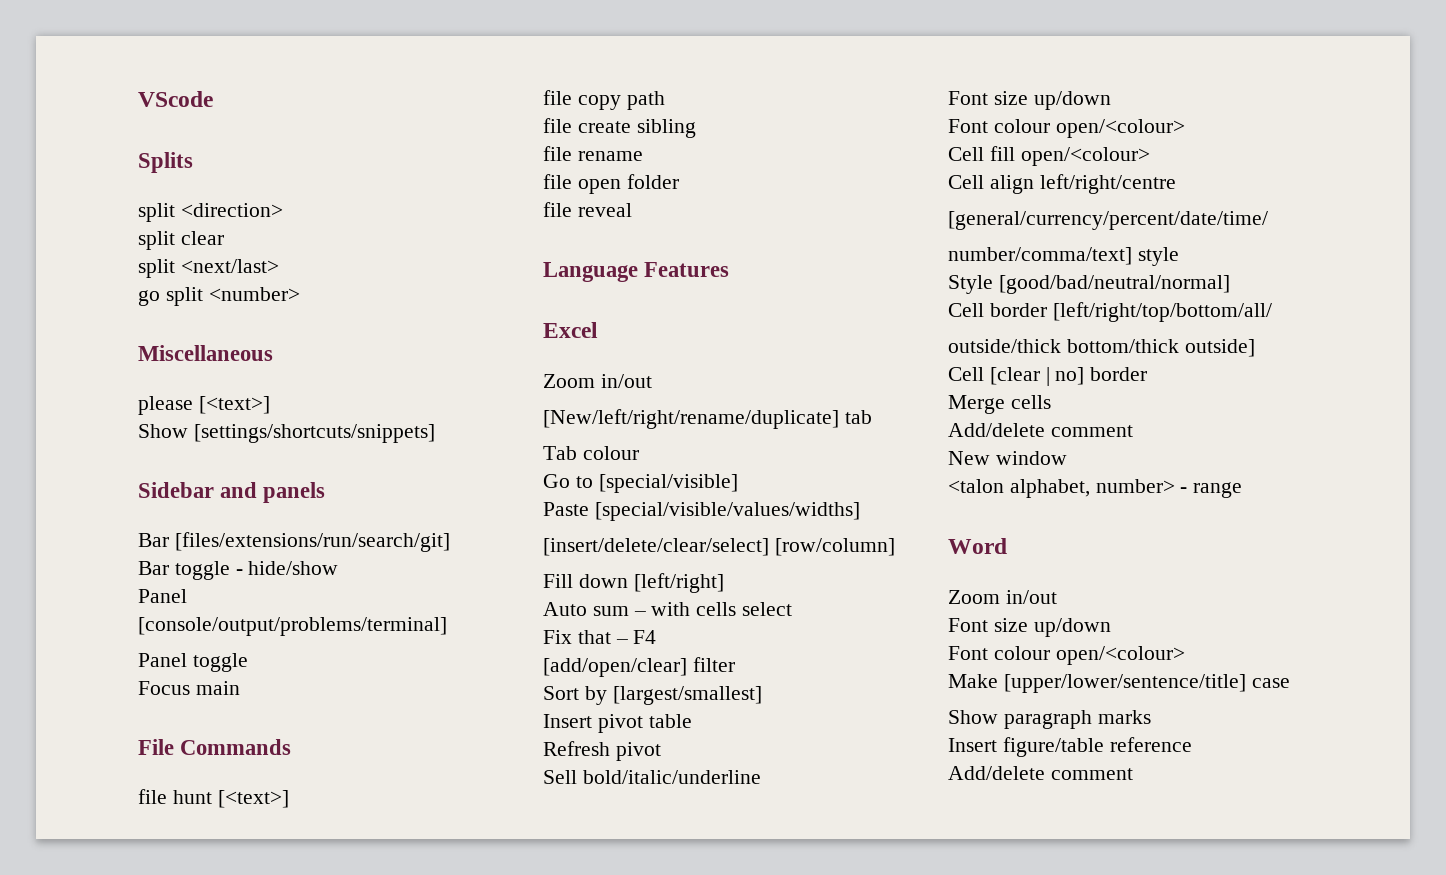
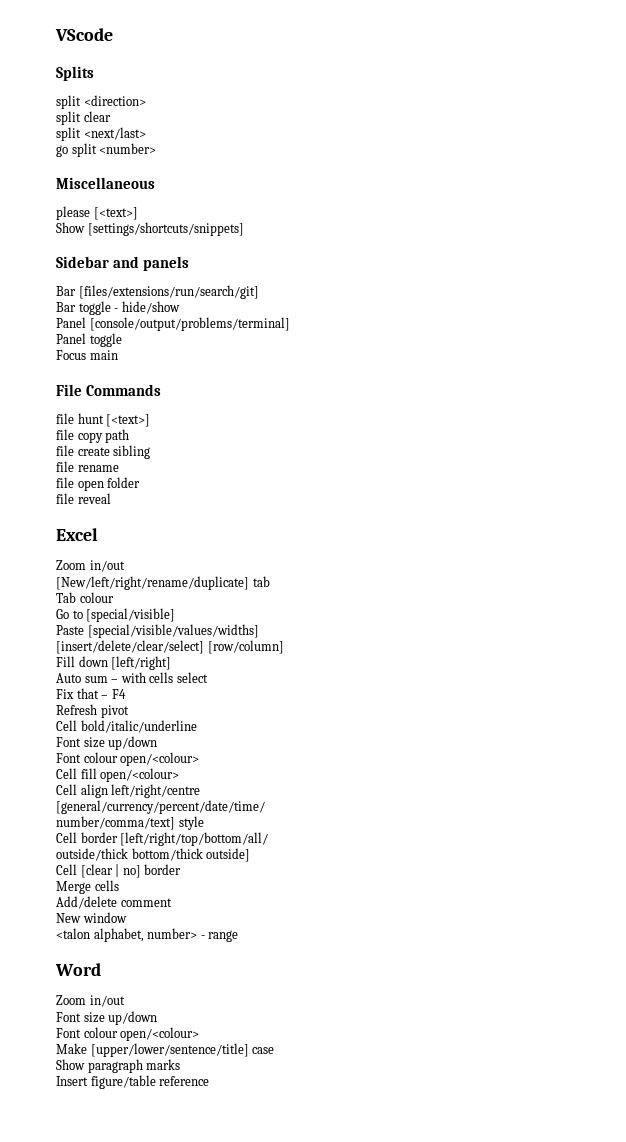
- Language Features
- [add/open/clear] filter
- Sort by [largest/smallest]
- Insert pivot table
- Sell bold/italic/underline
+ Cell bold/italic/underline
- Style [good/bad/neutral/normal]
  Insert figure/table reference
- Add/delete comment

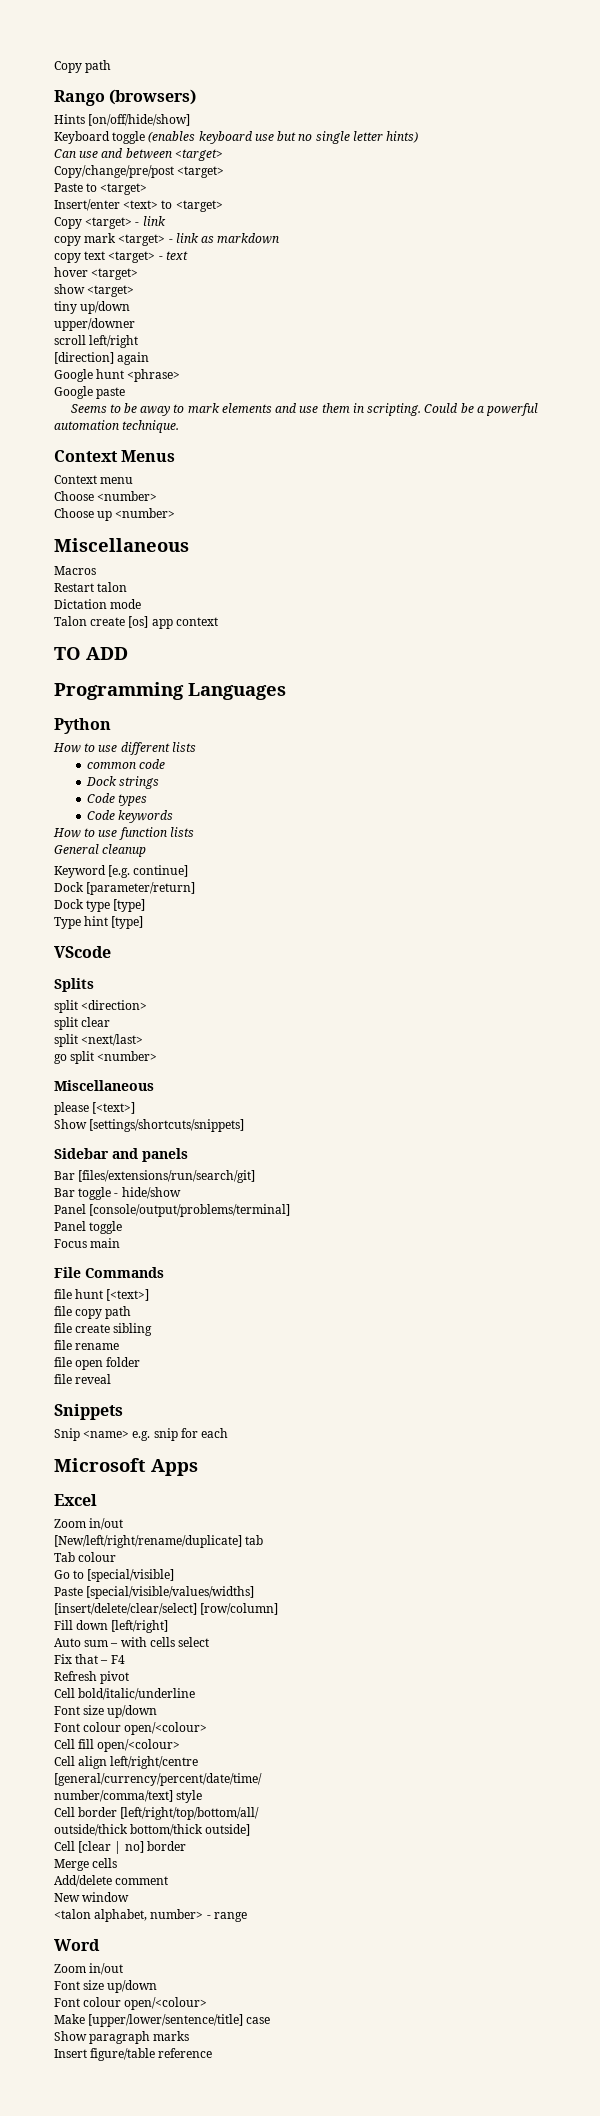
+ Copy path
+ Rango (browsers)
+ Hints [on/off/hide/show]
+ Keyboard toggle (enables keyboard use but no single letter hints)
+ Can use and between <target>
+ Copy/change/pre/post <target>
+ Paste to <target>
+ Insert/enter <text> to <target>
+ Copy <target> - link
+ copy mark <target> - link as markdown
+ copy text <target> - text
+ hover <target>
+ show <target>
+ tiny up/down
+ upper/downer
+ scroll left/right
+ [direction] again
+ Google hunt <phrase>
+ Google paste
+ Seems to be away to mark elements and use them in scripting. Could be a powerful automation technique.
+ Context Menus
+ Context menu
+ Choose <number>
+ Choose up <number>
+ Miscellaneous
+ Macros
+ Restart talon
+ Dictation mode
+ Talon create [os] app context
+ TO ADD
+ Programming Languages
+ Python
+ How to use different lists
+ common code
+ Dock strings
+ Code types
+ Code keywords
+ How to use function lists
+ General cleanup
+ Keyword [e.g. continue]
+ Dock [parameter/return]
+ Dock type [type]
+ Type hint [type]
+ Snippets
+ Snip <name> e.g. snip for each
+ Microsoft Apps

